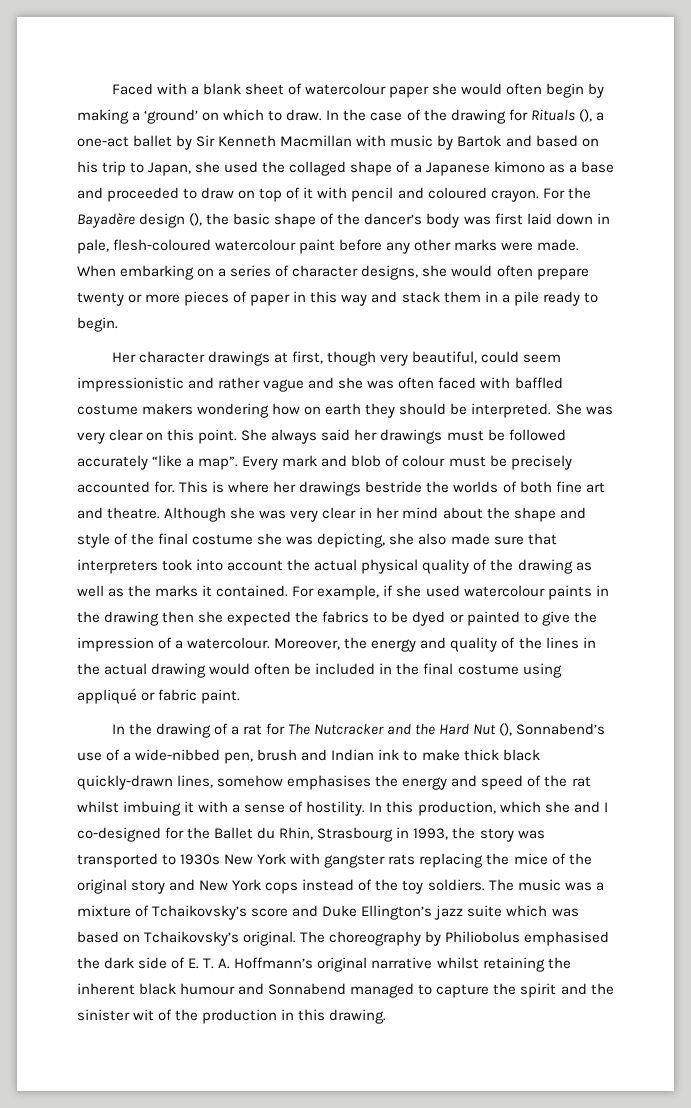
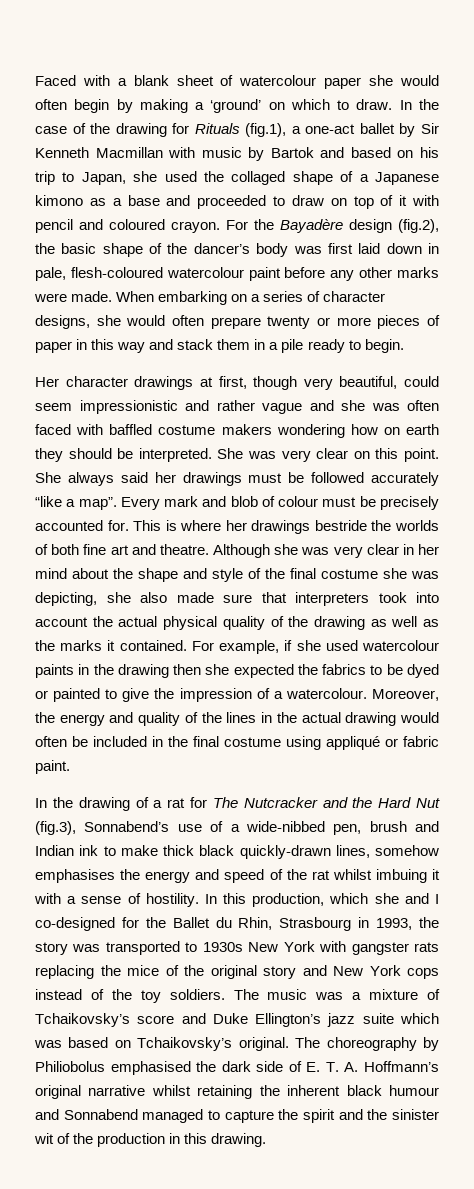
- In the case of the drawing for Rituals (), a one-act ballet by Sir Kenneth Macmillan with music by Bartok and based on his trip to Japan, she used the collaged shape of a Japanese kimono as a base and proceeded to draw on top of it with pencil and coloured crayon.
+ In the case of the drawing for Rituals (fig.1), a one-act ballet by Sir Kenneth Macmillan with music by Bartok and based on his trip to Japan, she used the collaged shape of a Japanese kimono as a base and proceeded to draw on top of it with pencil and coloured crayon.
- For the Bayadère design (), the basic shape of the dancer’s body was first laid down in pale, flesh-coloured watercolour paint before any other marks were made.
+ For the Bayadère design (fig.2), the basic shape of the dancer’s body was first laid down in pale, flesh-coloured watercolour paint before any other marks were made.
- In the drawing of a rat for The Nutcracker and the Hard Nut (), Sonnabend’s use of a wide-nibbed pen, brush and Indian ink to make thick black quickly-drawn lines, somehow emphasises the energy and speed of the rat whilst imbuing it with a sense of hostility.
+ In the drawing of a rat for The Nutcracker and the Hard Nut (fig.3), Sonnabend’s use of a wide-nibbed pen, brush and Indian ink to make thick black quickly-drawn lines, somehow emphasises the energy and speed of the rat whilst imbuing it with a sense of hostility.

